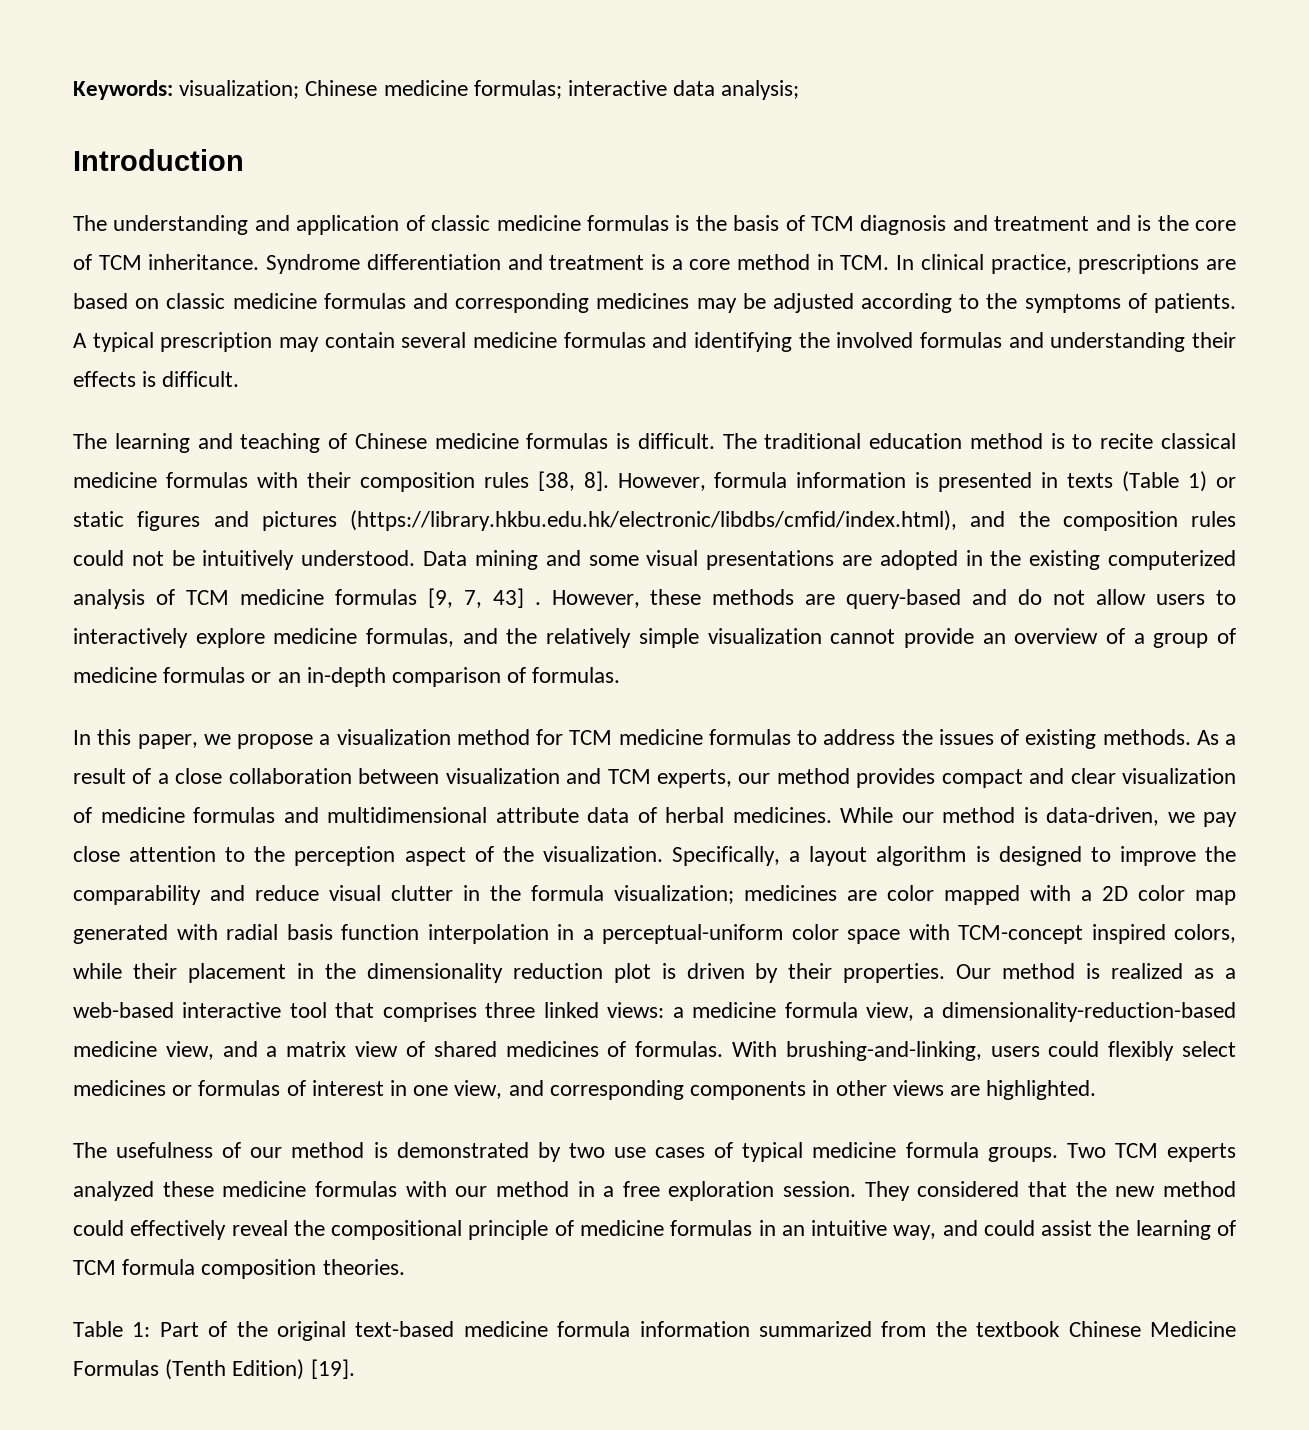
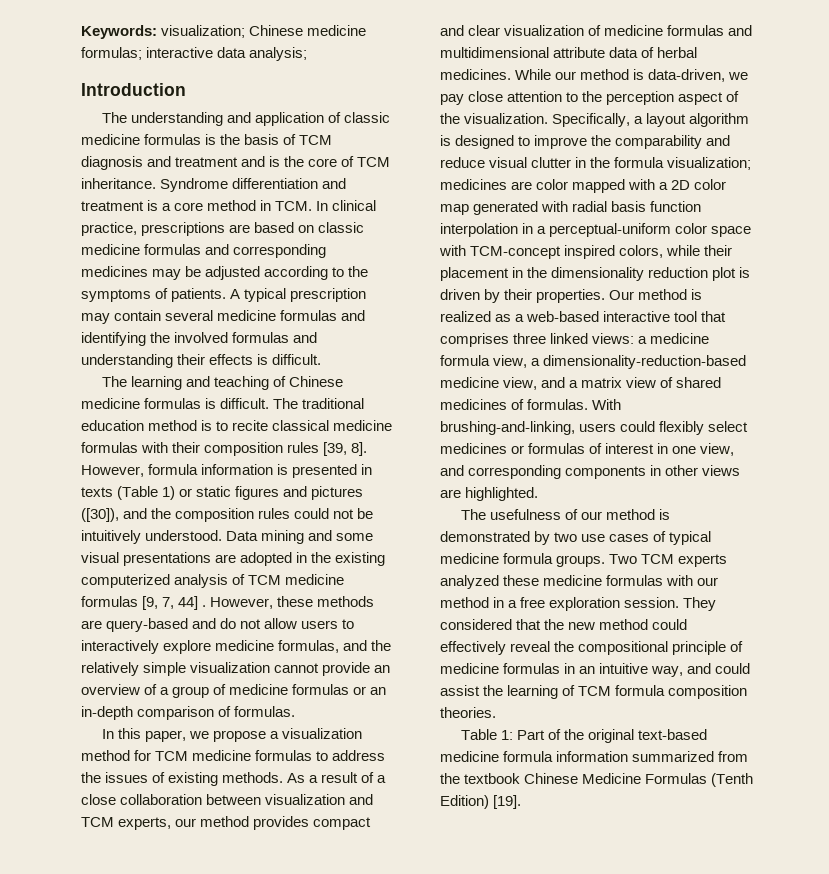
- The traditional education method is to recite classical medicine formulas with their composition rules [38, 8].
+ The traditional education method is to recite classical medicine formulas with their composition rules [39, 8].
- However, formula information is presented in texts (Table 1) or static figures and pictures (https://library.hkbu.edu.hk/electronic/libdbs/cmfid/index.html), and the composition rules could not be intuitively understood.
+ However, formula information is presented in texts (Table 1) or static figures and pictures ([30]), and the composition rules could not be intuitively understood.
- Data mining and some visual presentations are adopted in the existing computerized analysis of TCM medicine formulas [9, 7, 43] .
+ Data mining and some visual presentations are adopted in the existing computerized analysis of TCM medicine formulas [9, 7, 44] .

